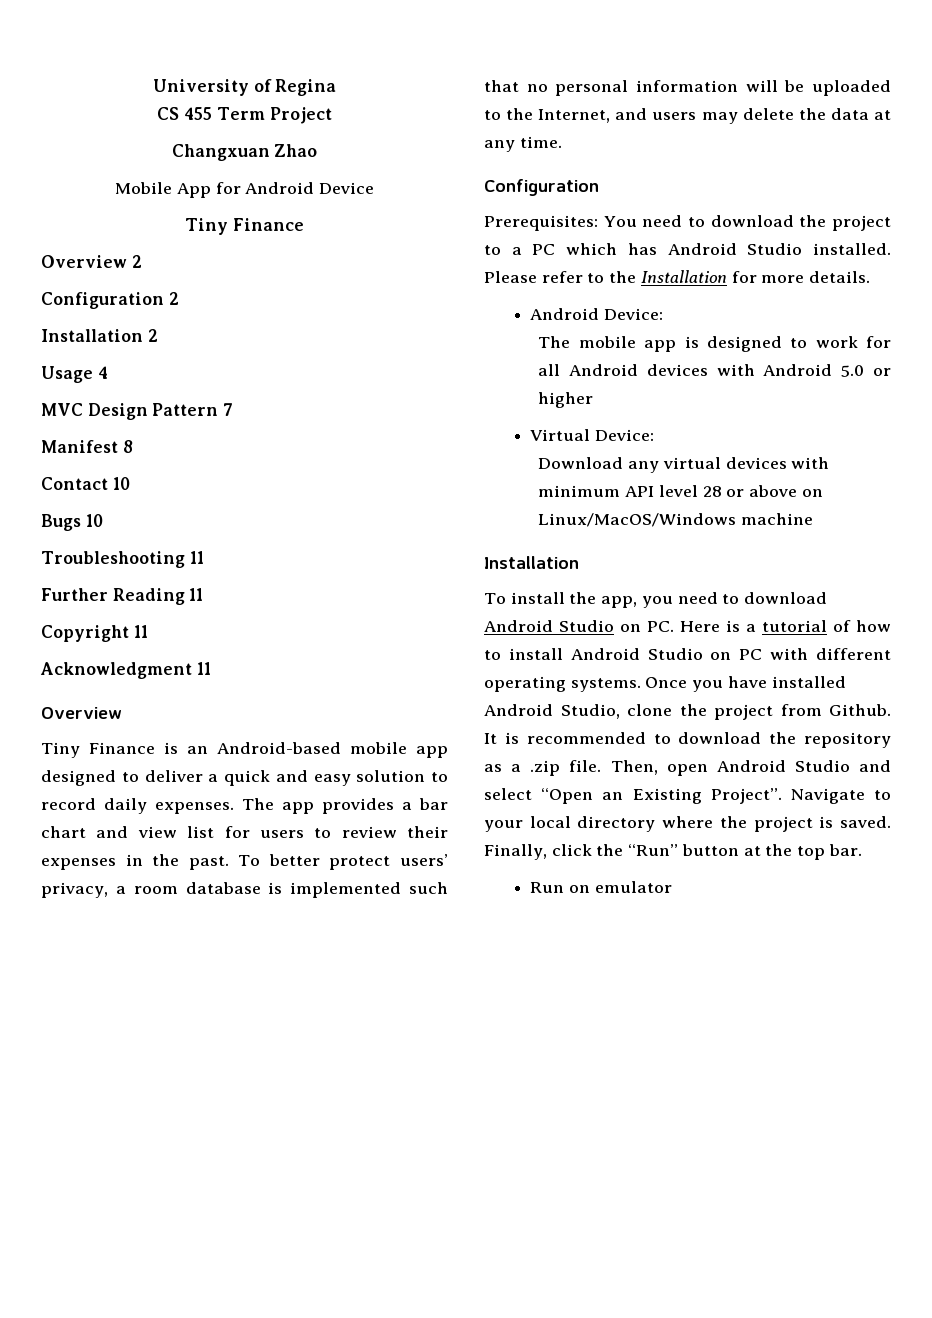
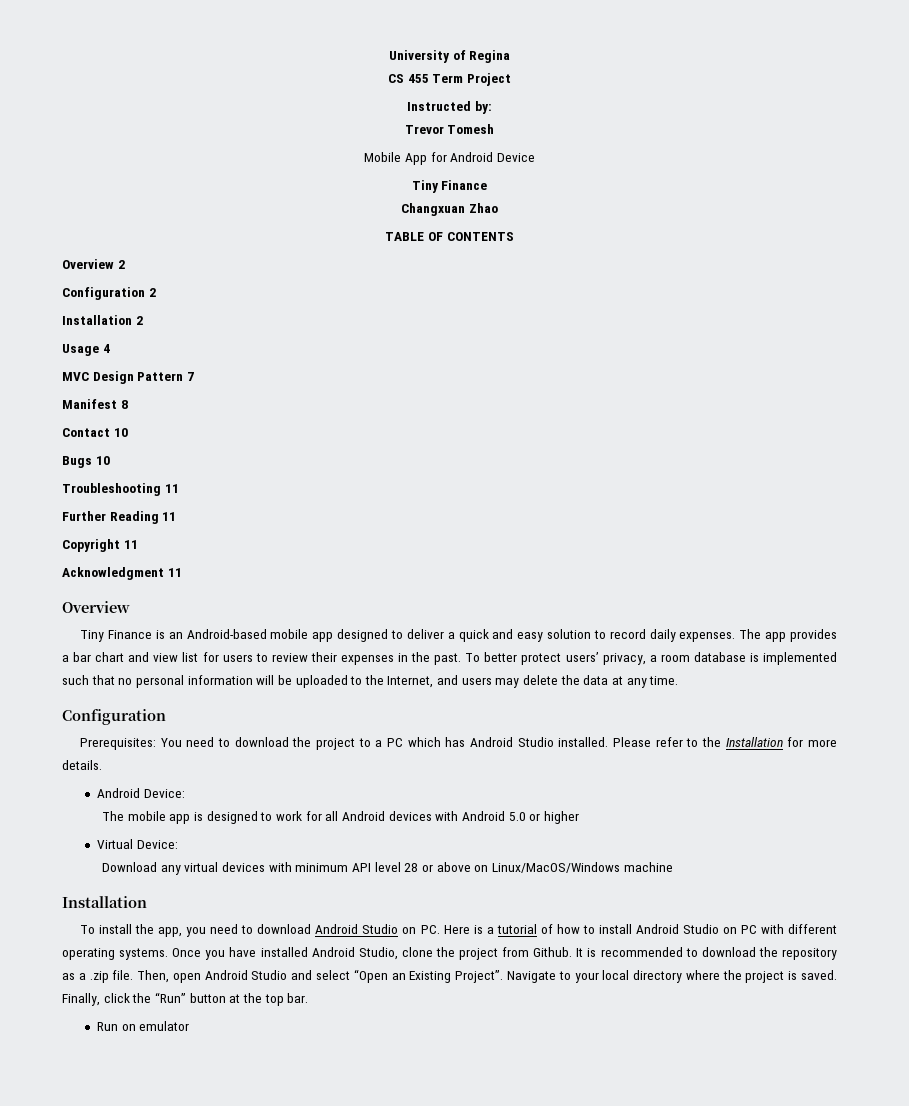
- Changxuan Zhao
+ Instructed by:
+ Trevor Tomesh
+ Changxuan Zhao
+ TABLE OF CONTENTS

